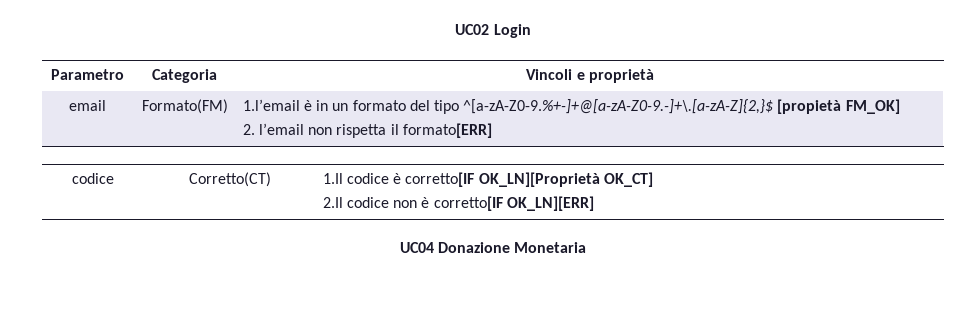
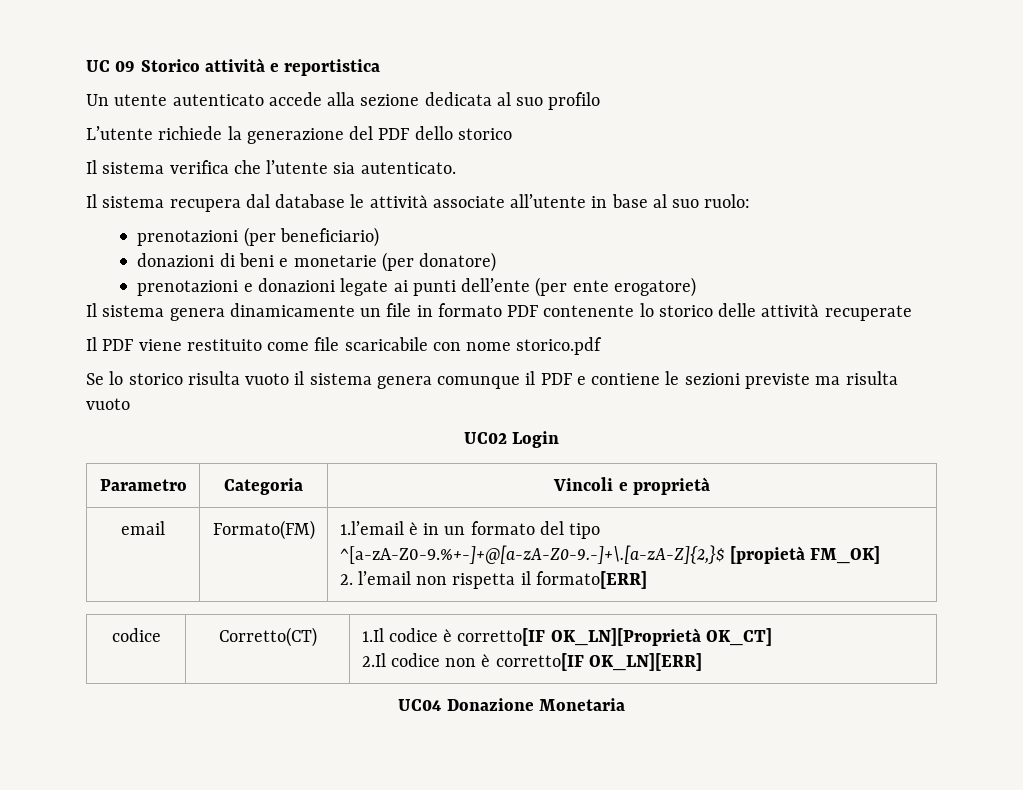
+ UC 09 Storico attività e reportistica
+ Un utente autenticato accede alla sezione dedicata al suo profilo
+ L’utente richiede la generazione del PDF dello storico
+ Il sistema verifica che l’utente sia autenticato.
+ Il sistema recupera dal database le attività associate all’utente in base al suo ruolo:
+ prenotazioni (per beneficiario)
+ donazioni di beni e monetarie (per donatore)
+ prenotazioni e donazioni legate ai punti dell’ente (per ente erogatore)
+ Il sistema genera dinamicamente un file in formato PDF contenente lo storico delle attività recuperate
+ Il PDF viene restituito come file scaricabile con nome storico.pdf
+ Se lo storico risulta vuoto il sistema genera comunque il PDF e contiene le sezioni previste ma risulta vuoto

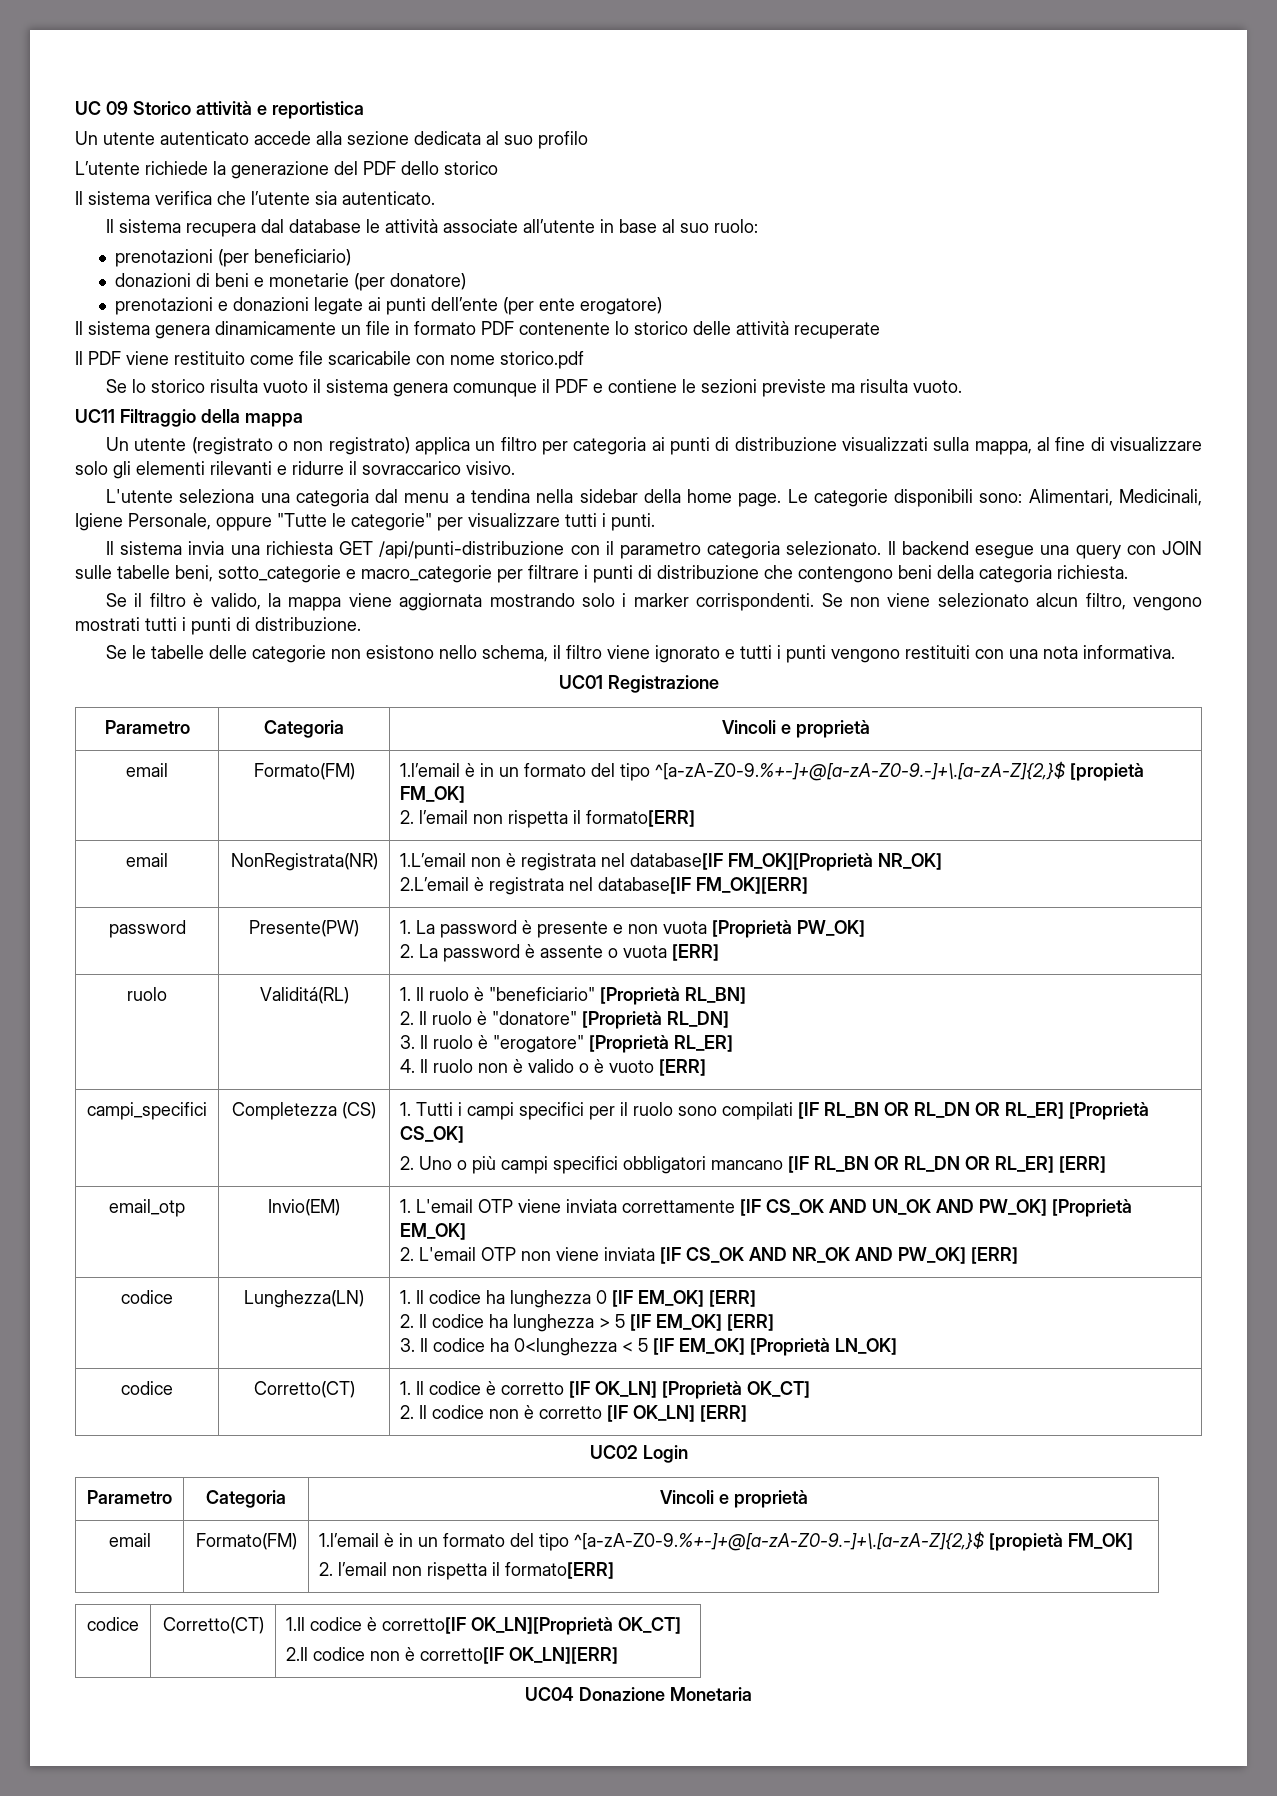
- Se lo storico risulta vuoto il sistema genera comunque il PDF e contiene le sezioni previste ma risulta vuoto
+ Se lo storico risulta vuoto il sistema genera comunque il PDF e contiene le sezioni previste ma risulta vuoto.
+ UC11 Filtraggio della mappa
+ Un utente (registrato o non registrato) applica un filtro per categoria ai punti di distribuzione visualizzati sulla mappa, al fine di visualizzare solo gli elementi rilevanti e ridurre il sovraccarico visivo.
+ L'utente seleziona una categoria dal menu a tendina nella sidebar della home page. Le categorie disponibili sono: Alimentari, Medicinali, Igiene Personale, oppure "Tutte le categorie" per visualizzare tutti i punti.
+ Il sistema invia una richiesta GET /api/punti-distribuzione con il parametro categoria selezionato. Il backend esegue una query con JOIN sulle tabelle beni, sotto_categorie e macro_categorie per filtrare i punti di distribuzione che contengono beni della categoria richiesta.
+ Se il filtro è valido, la mappa viene aggiornata mostrando solo i marker corrispondenti. Se non viene selezionato alcun filtro, vengono mostrati tutti i punti di distribuzione.
+ Se le tabelle delle categorie non esistono nello schema, il filtro viene ignorato e tutti i punti vengono restituiti con una nota informativa.
+ UC01 Registrazione
+ Parametro | Categoria | Vincoli e proprietà
+ email | Formato(FM) | 1.l’email è in un formato del tipo ^[a-zA-Z0-9.%+-]+@[a-zA-Z0-9.-]+\.[a-zA-Z]{2,}$ [propietà FM_OK]
+ 2. l’email non rispetta il formato[ERR]
+ email | NonRegistrata(NR) | 1.L’email non è registrata nel database[IF FM_OK][Proprietà NR_OK]
+ 2.L’email è registrata nel database[IF FM_OK][ERR]
+ password | Presente(PW) | 1. La password è presente e non vuota [Proprietà PW_OK]
+ 2. La password è assente o vuota [ERR]
+ ruolo | Validitá(RL) | 1. Il ruolo è "beneficiario" [Proprietà RL_BN]
+ 2. Il ruolo è "donatore" [Proprietà RL_DN]
+ 3. Il ruolo è "erogatore" [Proprietà RL_ER]
+ 4. Il ruolo non è valido o è vuoto [ERR]
+ campi_specifici | Completezza (CS) | 1. Tutti i campi specifici per il ruolo sono compilati [IF RL_BN OR RL_DN OR RL_ER] [Proprietà CS_OK]
+ 2. Uno o più campi specifici obbligatori mancano [IF RL_BN OR RL_DN OR RL_ER] [ERR]
+ email_otp | Invio(EM) | 1. L'email OTP viene inviata correttamente [IF CS_OK AND UN_OK AND PW_OK] [Proprietà EM_OK]
+ 2. L'email OTP non viene inviata [IF CS_OK AND NR_OK AND PW_OK] [ERR]
+ codice | Lunghezza(LN) | 1. Il codice ha lunghezza 0 [IF EM_OK] [ERR]
+ 2. Il codice ha lunghezza > 5 [IF EM_OK] [ERR]
+ 3. Il codice ha 0<lunghezza < 5 [IF EM_OK] [Proprietà LN_OK]
+ codice | Corretto(CT) | 1. Il codice è corretto [IF OK_LN] [Proprietà OK_CT]
+ 2. Il codice non è corretto [IF OK_LN] [ERR]

